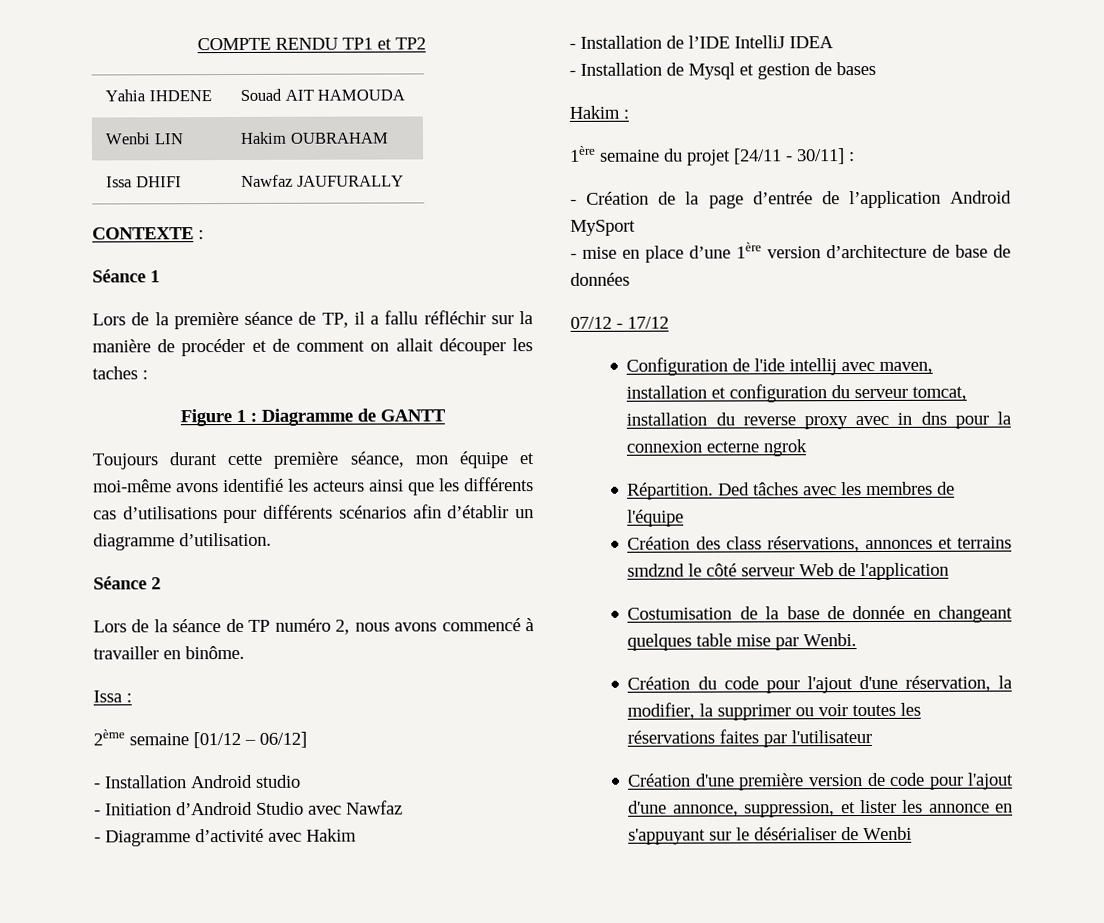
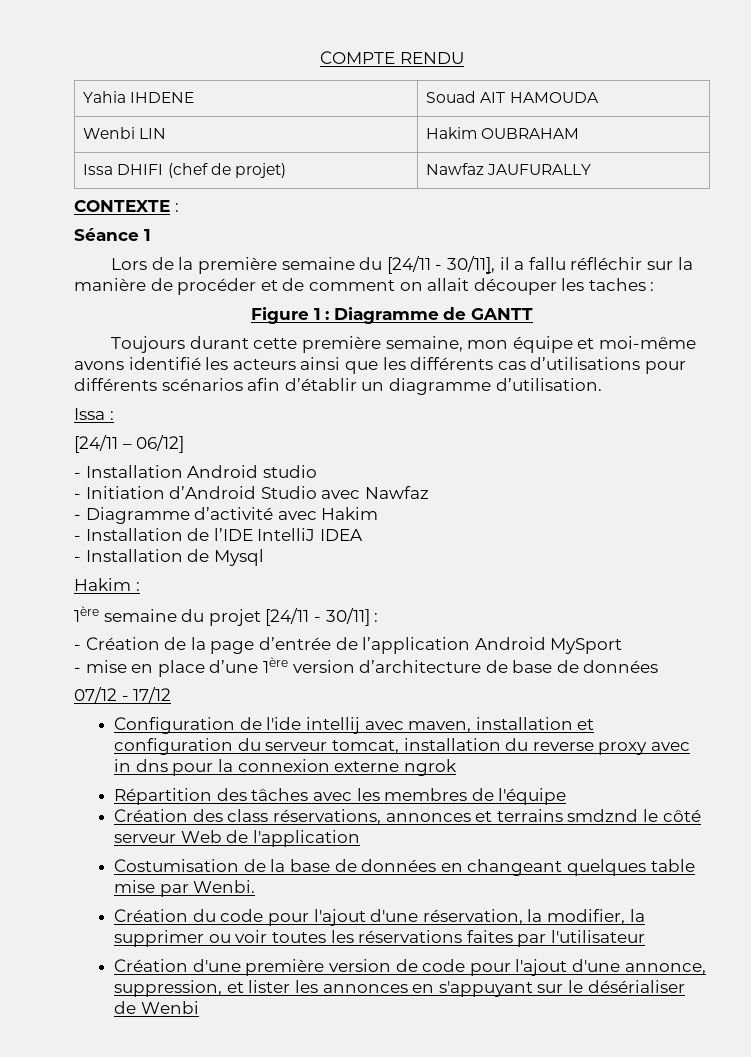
- COMPTE RENDU TP1 et TP2
+ COMPTE RENDU
- Issa DHIFI | Nawfaz JAUFURALLY
+ Issa DHIFI (chef de projet) | Nawfaz JAUFURALLY
- Lors de la première séance de TP, il a fallu réfléchir sur la manière de procéder et de comment on allait découper les taches :
+ Lors de la première semaine du [24/11 - 30/11], il a fallu réfléchir sur la manière de procéder et de comment on allait découper les taches :
- Toujours durant cette première séance, mon équipe et moi-même avons identifié les acteurs ainsi que les différents cas d’utilisations pour différents scénarios afin d’établir un diagramme d’utilisation.
+ Toujours durant cette première semaine, mon équipe et moi-même avons identifié les acteurs ainsi que les différents cas d’utilisations pour différents scénarios afin d’établir un diagramme d’utilisation.
- Séance 2
- Lors de la séance de TP numéro 2, nous avons commencé à travailler en binôme.
- 2ème semaine [01/12 – 06/12]
+ [24/11 – 06/12]
- - Installation de Mysql et gestion de bases
+ - Installation de Mysql
- Configuration de l'ide intellij avec maven, installation et configuration du serveur tomcat, installation du reverse proxy avec in dns pour la connexion ecterne ngrok
+ Configuration de l'ide intellij avec maven, installation et configuration du serveur tomcat, installation du reverse proxy avec in dns pour la connexion externe ngrok
- Répartition. Ded tâches avec les membres de l'équipe
+ Répartition des tâches avec les membres de l'équipe
- Costumisation de la base de donnée en changeant quelques table mise par Wenbi.
+ Costumisation de la base de données en changeant quelques table mise par Wenbi.
- Création d'une première version de code pour l'ajout d'une annonce, suppression, et lister les annonce en s'appuyant sur le désérialiser de Wenbi
+ Création d'une première version de code pour l'ajout d'une annonce, suppression, et lister les annonces en s'appuyant sur le désérialiser de Wenbi

